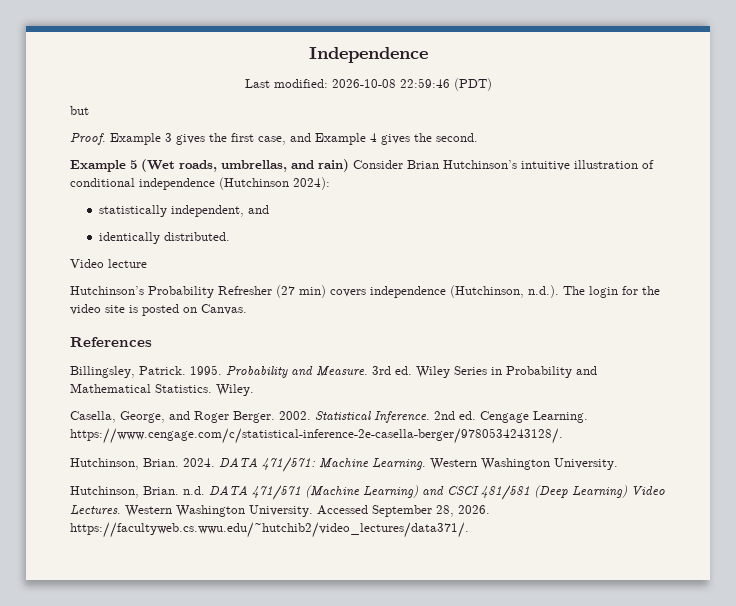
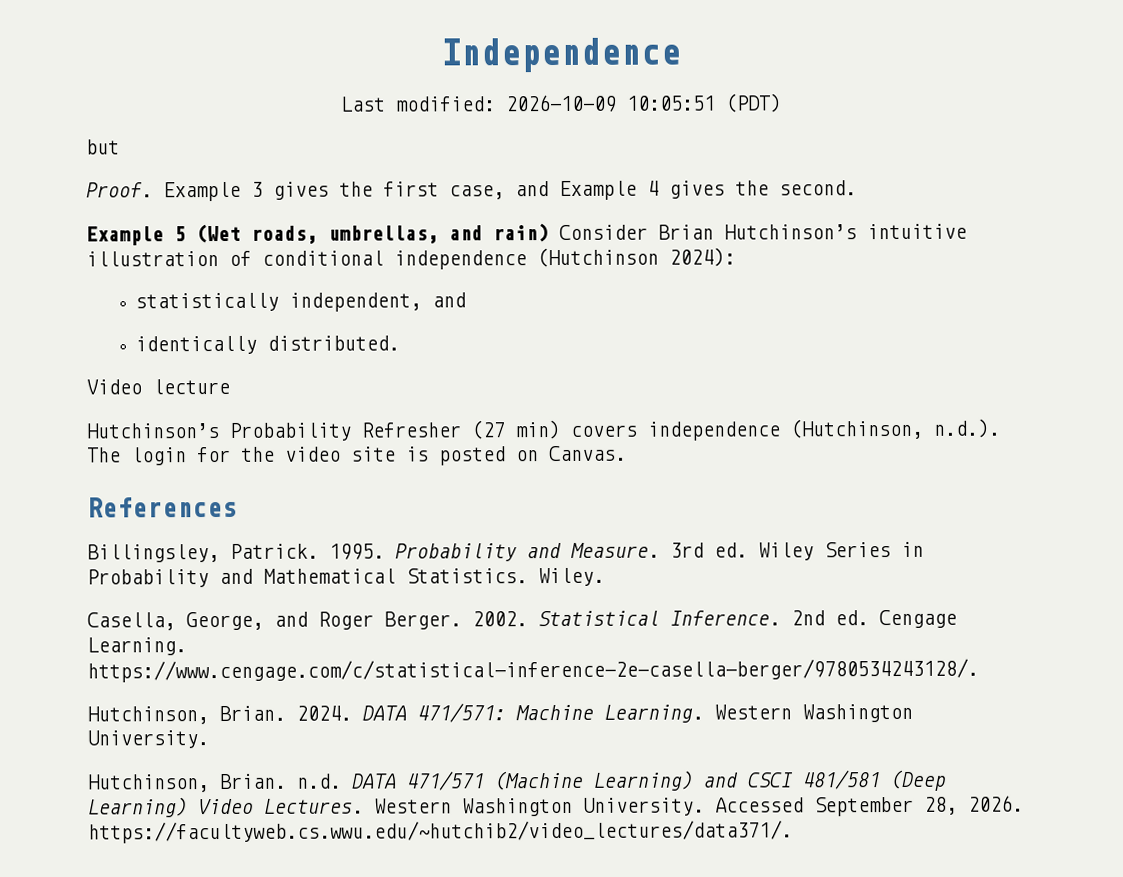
- Last modified: 2026-10-08 22:59:46 (PDT)
+ Last modified: 2026-10-09 10:05:51 (PDT)

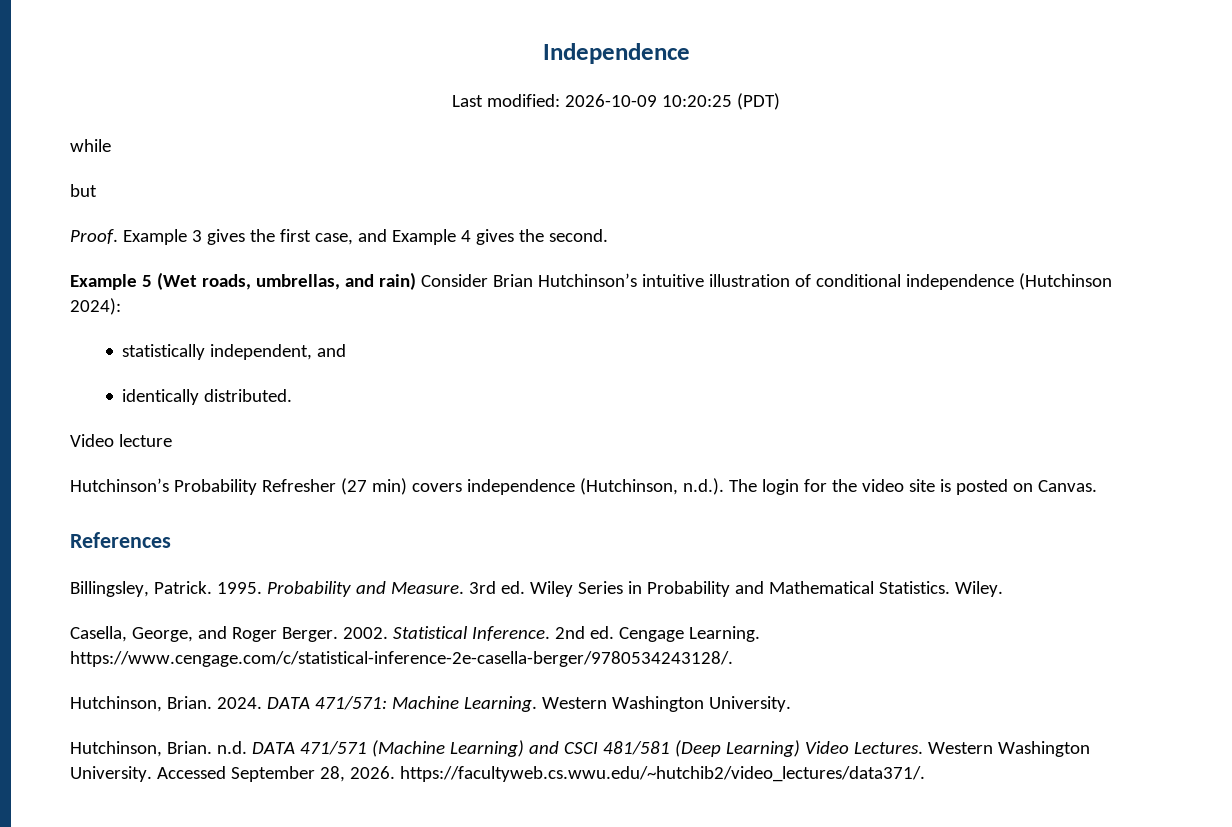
- Last modified: 2026-10-09 10:05:51 (PDT)
+ Last modified: 2026-10-09 10:20:25 (PDT)
+ while

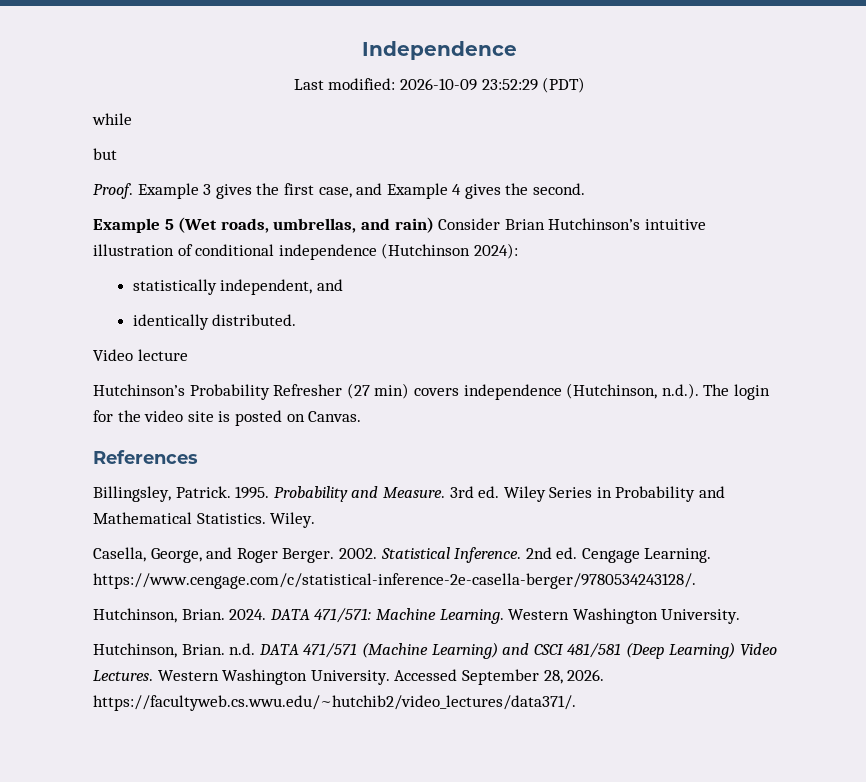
- Last modified: 2026-10-09 10:20:25 (PDT)
+ Last modified: 2026-10-09 23:52:29 (PDT)

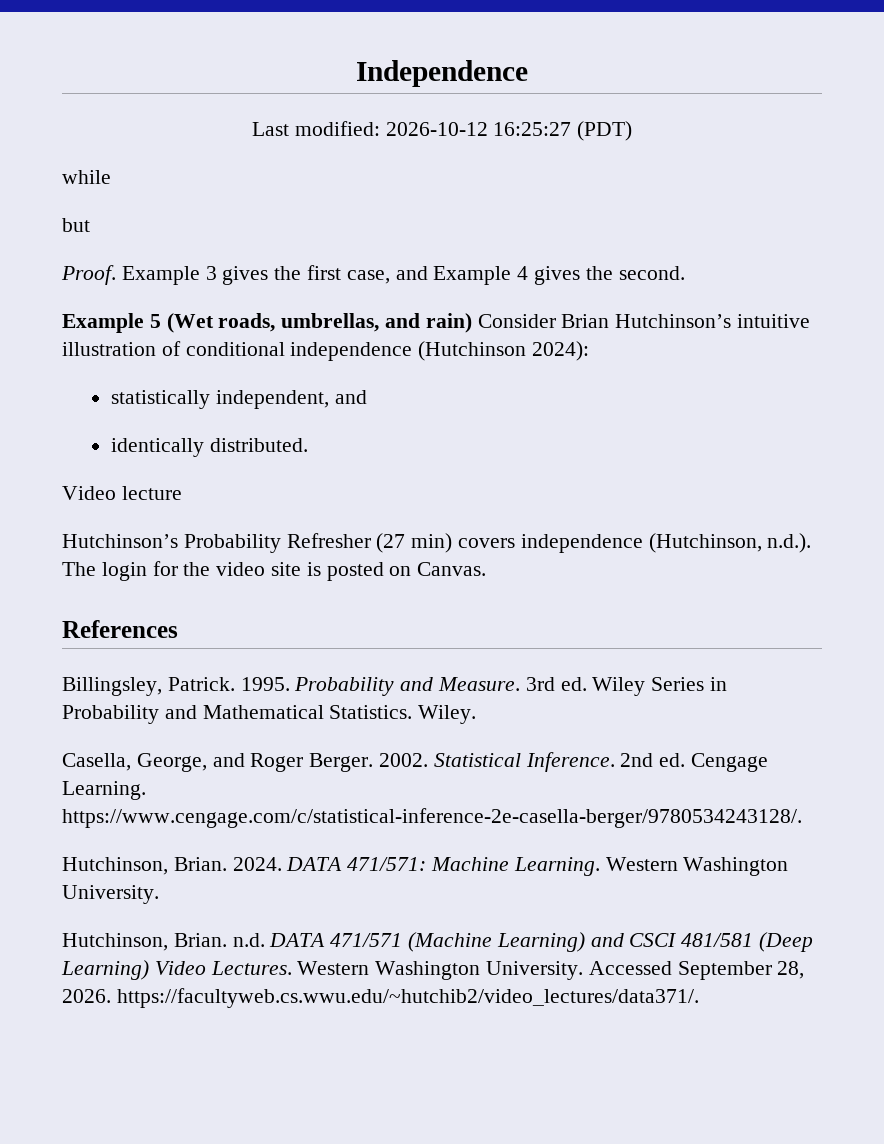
- Last modified: 2026-10-09 23:52:29 (PDT)
+ Last modified: 2026-10-12 16:25:27 (PDT)

